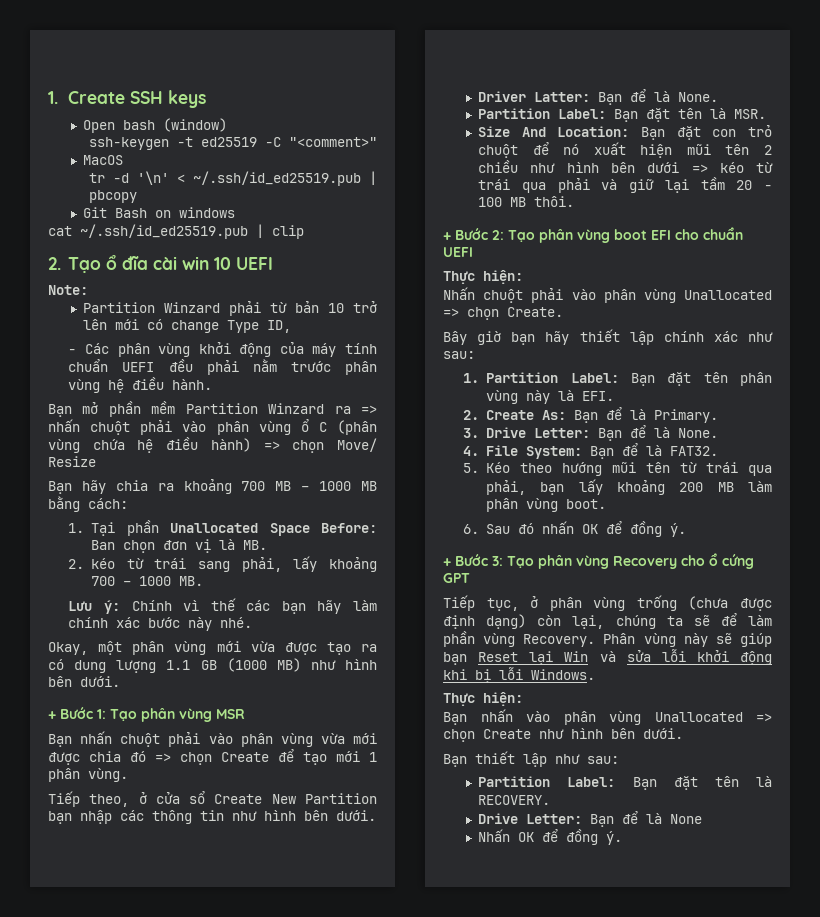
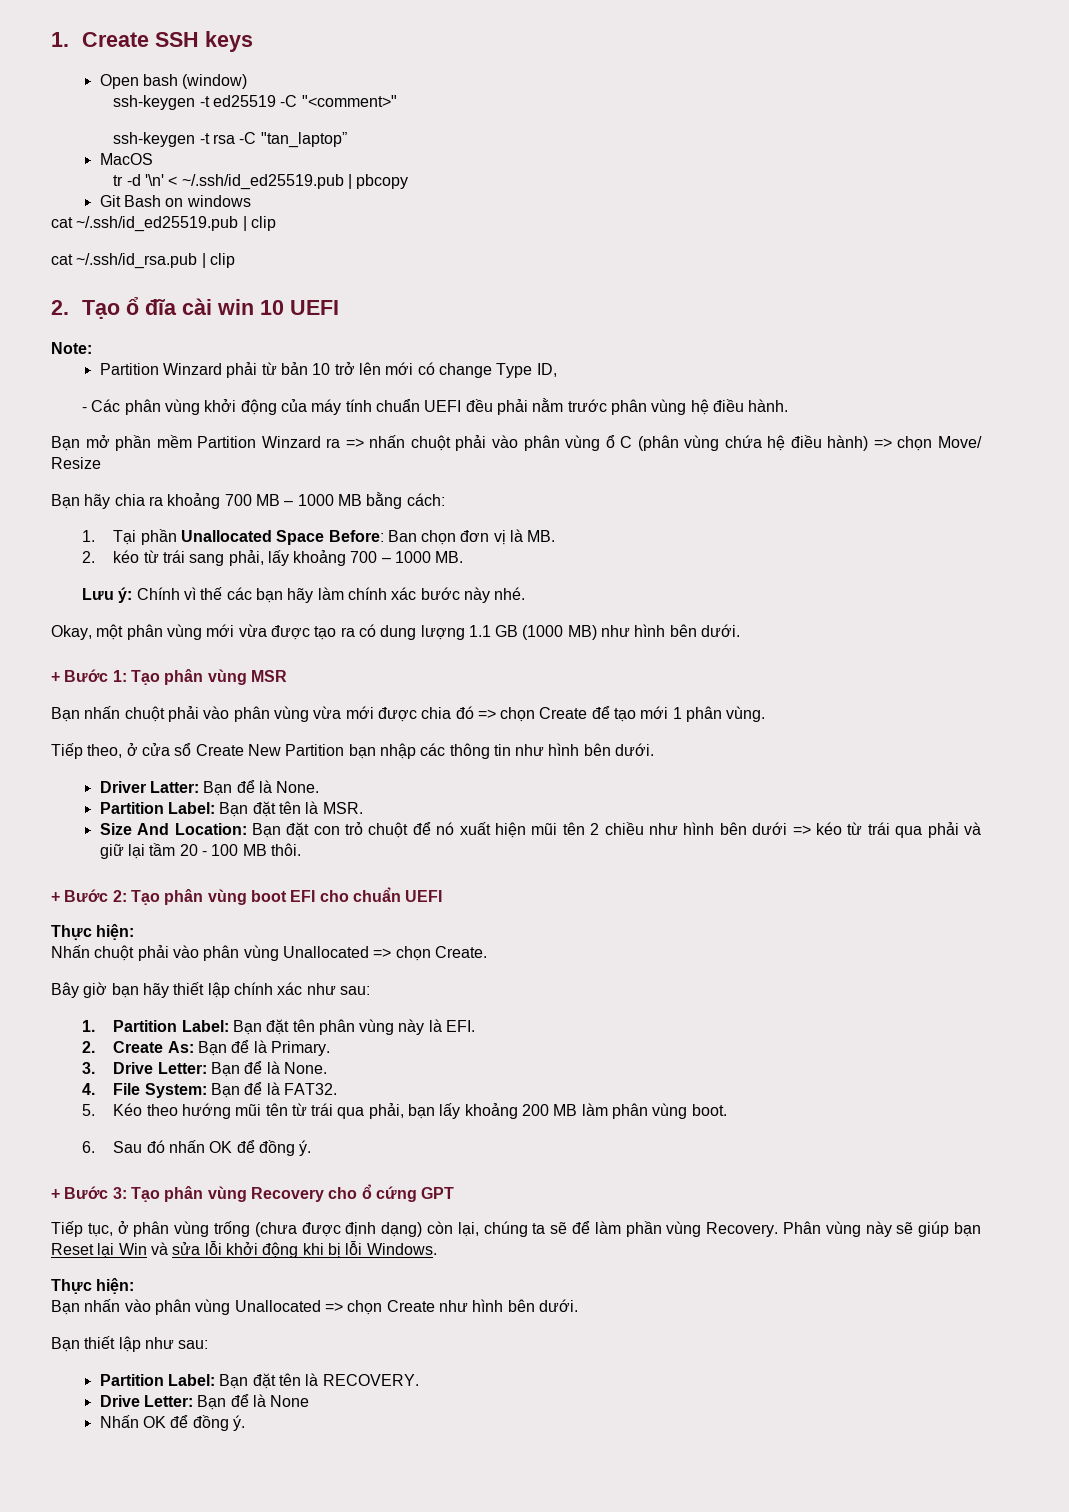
+ ssh-keygen -t rsa -C "tan_laptop”
+ cat ~/.ssh/id_rsa.pub | clip

